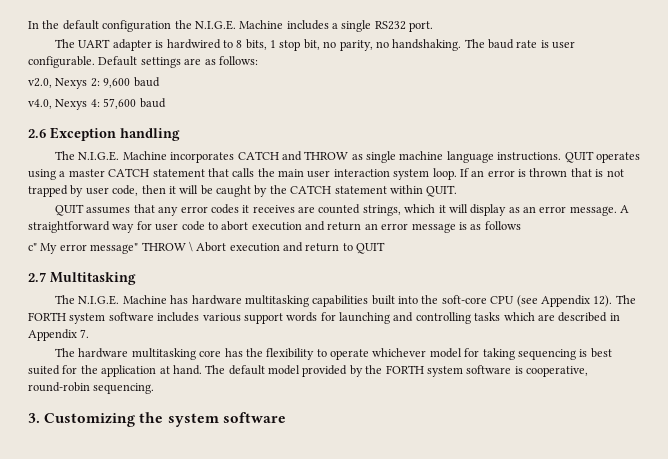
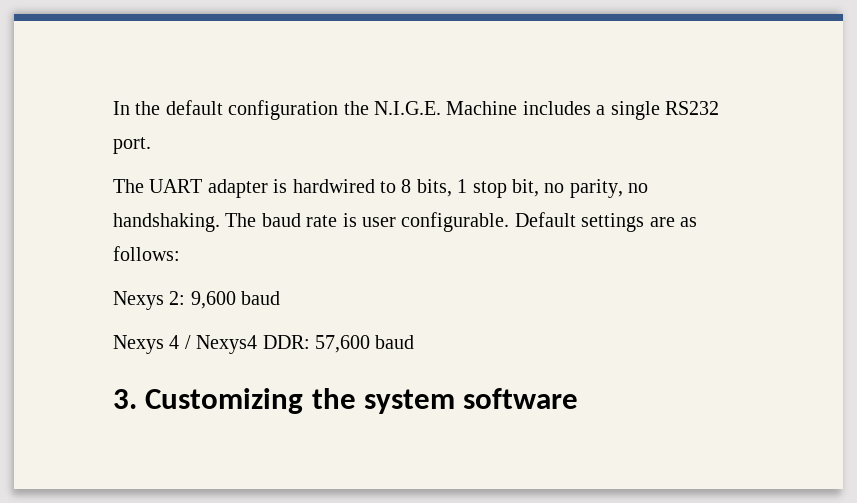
- v2.0, Nexys 2: 9,600 baud
+ Nexys 2: 9,600 baud
- v4.0, Nexys 4: 57,600 baud
- 2.6 Exception handling
- The N.I.G.E. Machine incorporates CATCH and THROW as single machine language instructions. QUIT operates using a master CATCH statement that calls the main user interaction system loop. If an error is thrown that is not trapped by user code, then it will be caught by the CATCH statement within QUIT.
- QUIT assumes that any error codes it receives are counted strings, which it will display as an error message. A straightforward way for user code to abort execution and return an error message is as follows
- c" My error message" THROW \ Abort execution and return to QUIT
- 2.7 Multitasking
- The N.I.G.E. Machine has hardware multitasking capabilities built into the soft-core CPU (see Appendix 12). The FORTH system software includes various support words for launching and controlling tasks which are described in Appendix 7.
- The hardware multitasking core has the flexibility to operate whichever model for taking sequencing is best suited for the application at hand. The default model provided by the FORTH system software is cooperative, round-robin sequencing.
+ Nexys 4 / Nexys4 DDR: 57,600 baud

